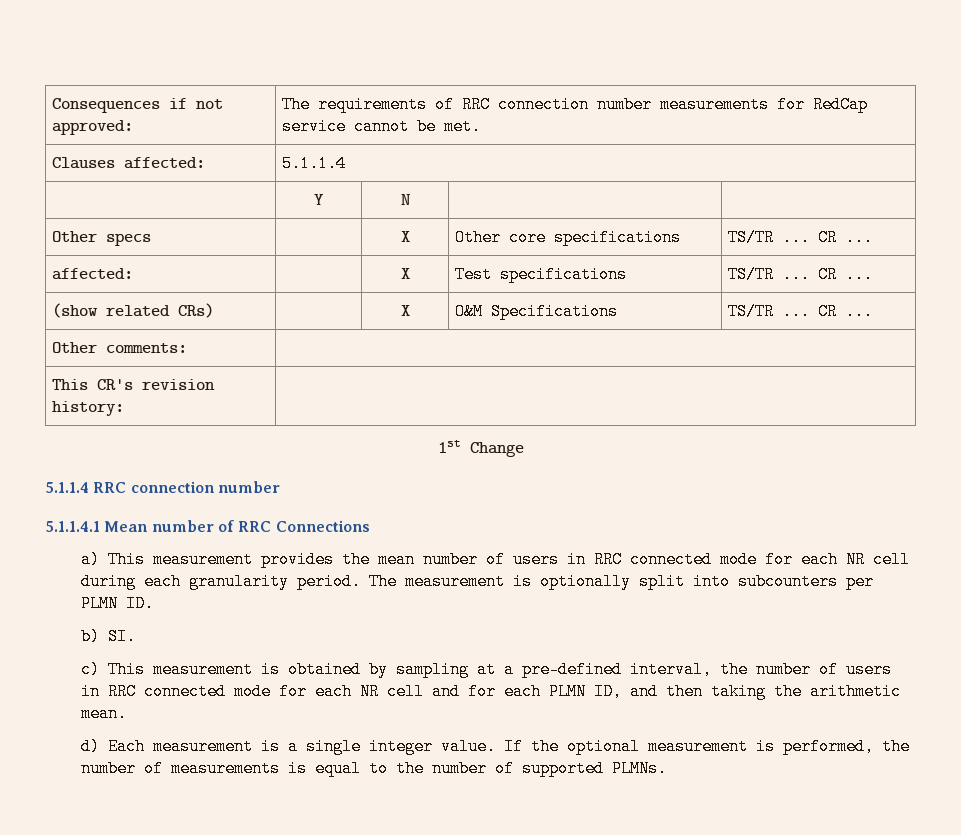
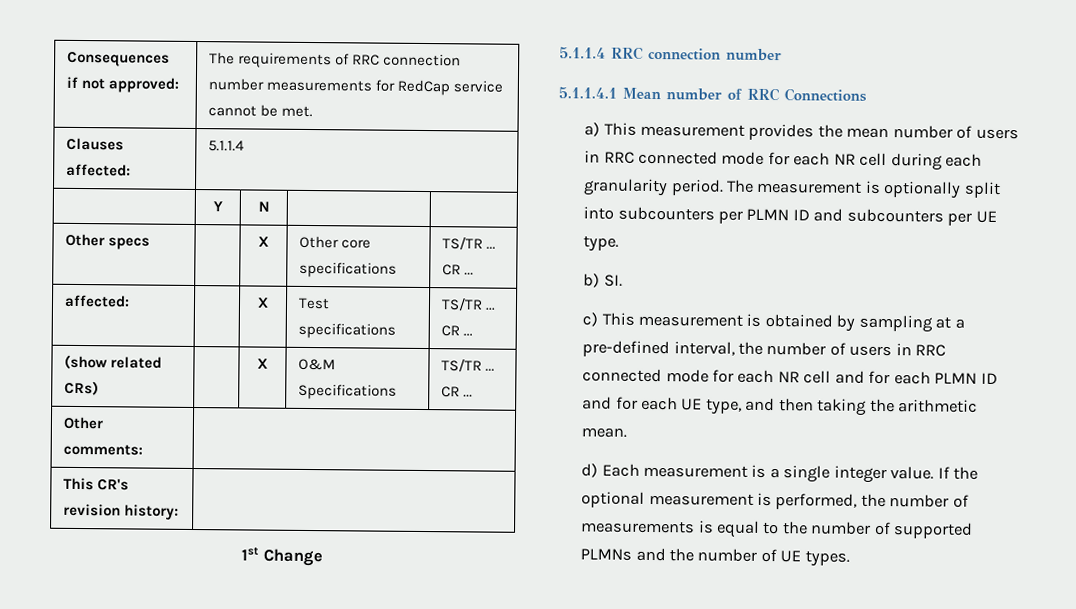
- The measurement is optionally split into subcounters per PLMN ID.
+ The measurement is optionally split into subcounters per PLMN ID and subcounters per UE type.
- c) This measurement is obtained by sampling at a pre-defined interval, the number of users in RRC connected mode for each NR cell and for each PLMN ID, and then taking the arithmetic mean.
+ c) This measurement is obtained by sampling at a pre-defined interval, the number of users in RRC connected mode for each NR cell and for each PLMN ID and for each UE type, and then taking the arithmetic mean.
- If the optional measurement is performed, the number of measurements is equal to the number of supported PLMNs.
+ If the optional measurement is performed, the number of measurements is equal to the number of supported PLMNs and the number of UE types.

